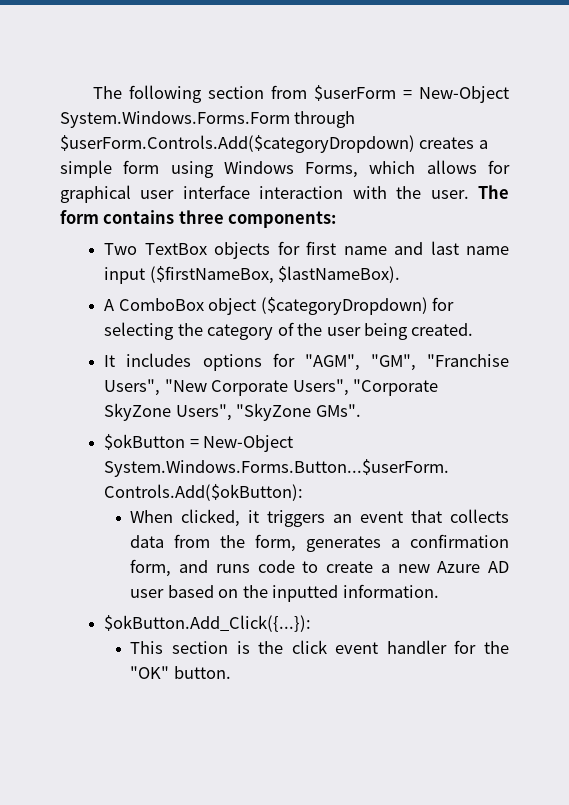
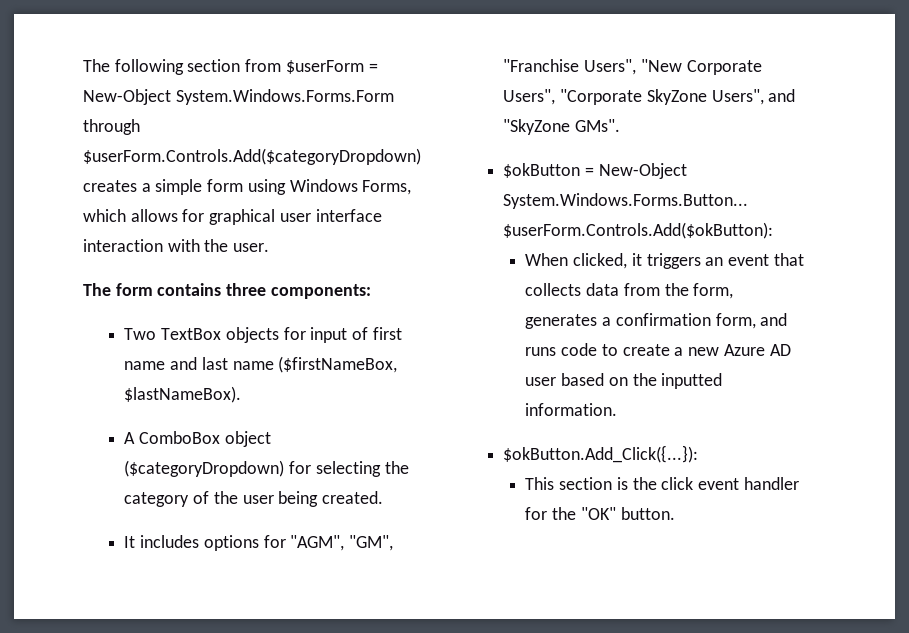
- The following section from $userForm = New-Object System.Windows.Forms.Form through $userForm.Controls.Add($categoryDropdown) creates a simple form using Windows Forms, which allows for graphical user interface interaction with the user. The form contains three components:
+ The following section from $userForm = New-Object System.Windows.Forms.Form through $userForm.Controls.Add($categoryDropdown) creates a simple form using Windows Forms, which allows for graphical user interface interaction with the user.
+ The form contains three components:
- Two TextBox objects for first name and last name input ($firstNameBox, $lastNameBox).
+ Two TextBox objects for input of first name and last name ($firstNameBox, $lastNameBox).
- It includes options for "AGM", "GM", "Franchise Users", "New Corporate Users", "Corporate SkyZone Users", "SkyZone GMs".
+ It includes options for "AGM", "GM", "Franchise Users", "New Corporate Users", "Corporate SkyZone Users", and "SkyZone GMs".

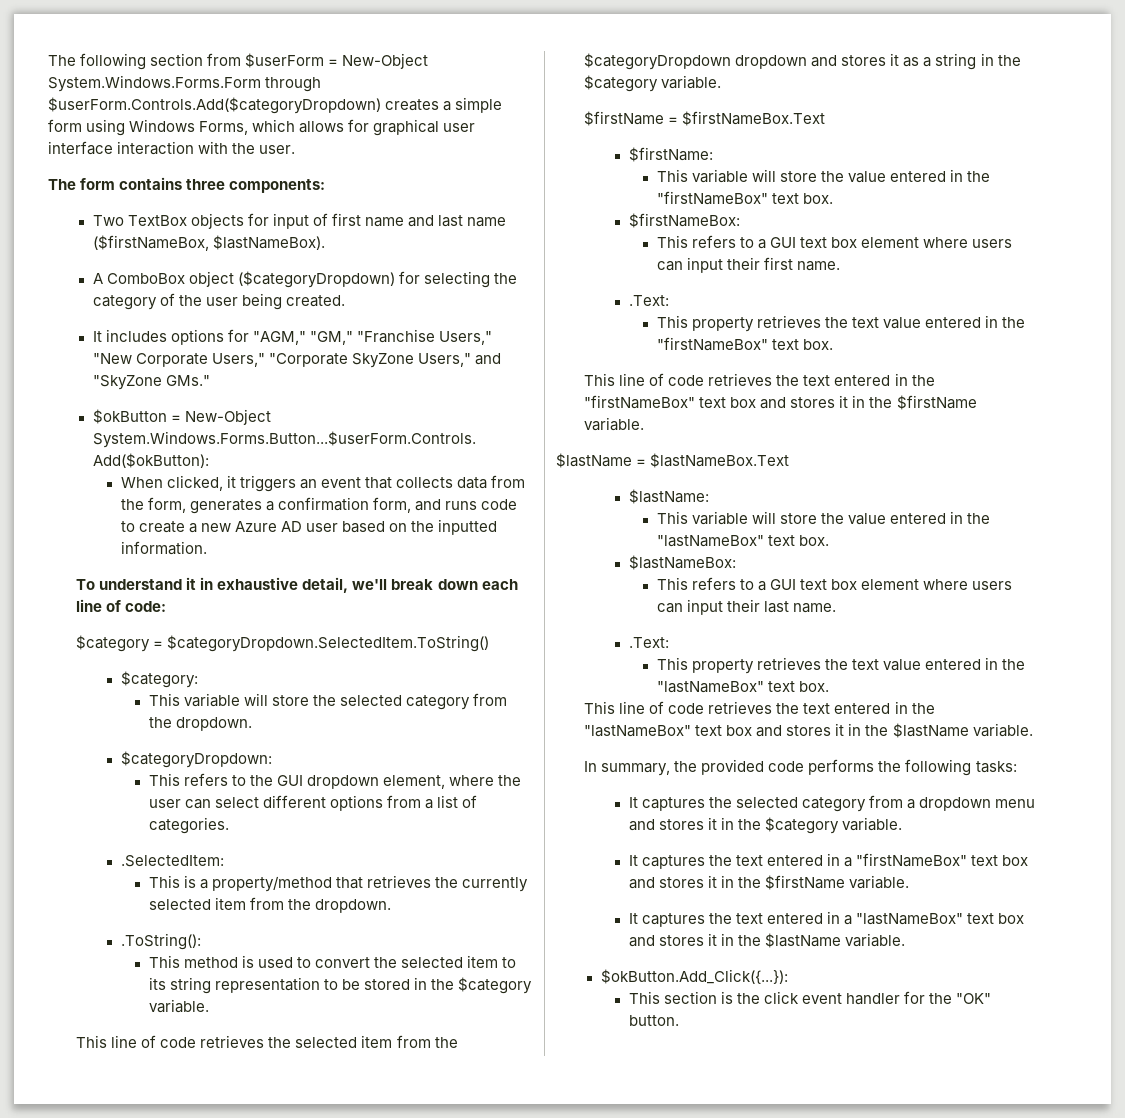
- It includes options for "AGM", "GM", "Franchise Users", "New Corporate Users", "Corporate SkyZone Users", and "SkyZone GMs".
+ It includes options for "AGM," "GM," "Franchise Users," "New Corporate Users," "Corporate SkyZone Users," and "SkyZone GMs."
+ To understand it in exhaustive detail, we'll break down each line of code:
+ $category = $categoryDropdown.SelectedItem.ToString()
+ $category:
+ This variable will store the selected category from the dropdown.
+ $categoryDropdown:
+ This refers to the GUI dropdown element, where the user can select different options from a list of categories.
+ .SelectedItem:
+ This is a property/method that retrieves the currently selected item from the dropdown.
+ .ToString():
+ This method is used to convert the selected item to its string representation to be stored in the $category variable.
+ This line of code retrieves the selected item from the $categoryDropdown dropdown and stores it as a string in the $category variable.
+ $firstName = $firstNameBox.Text
+ $firstName:
+ This variable will store the value entered in the "firstNameBox" text box.
+ $firstNameBox:
+ This refers to a GUI text box element where users can input their first name.
+ .Text:
+ This property retrieves the text value entered in the "firstNameBox" text box.
+ This line of code retrieves the text entered in the "firstNameBox" text box and stores it in the $firstName variable.
+ $lastName = $lastNameBox.Text
+ $lastName:
+ This variable will store the value entered in the "lastNameBox" text box.
+ $lastNameBox:
+ This refers to a GUI text box element where users can input their last name.
+ .Text:
+ This property retrieves the text value entered in the "lastNameBox" text box.
+ This line of code retrieves the text entered in the "lastNameBox" text box and stores it in the $lastName variable.
+ In summary, the provided code performs the following tasks:
+ It captures the selected category from a dropdown menu and stores it in the $category variable.
+ It captures the text entered in a "firstNameBox" text box and stores it in the $firstName variable.
+ It captures the text entered in a "lastNameBox" text box and stores it in the $lastName variable.

